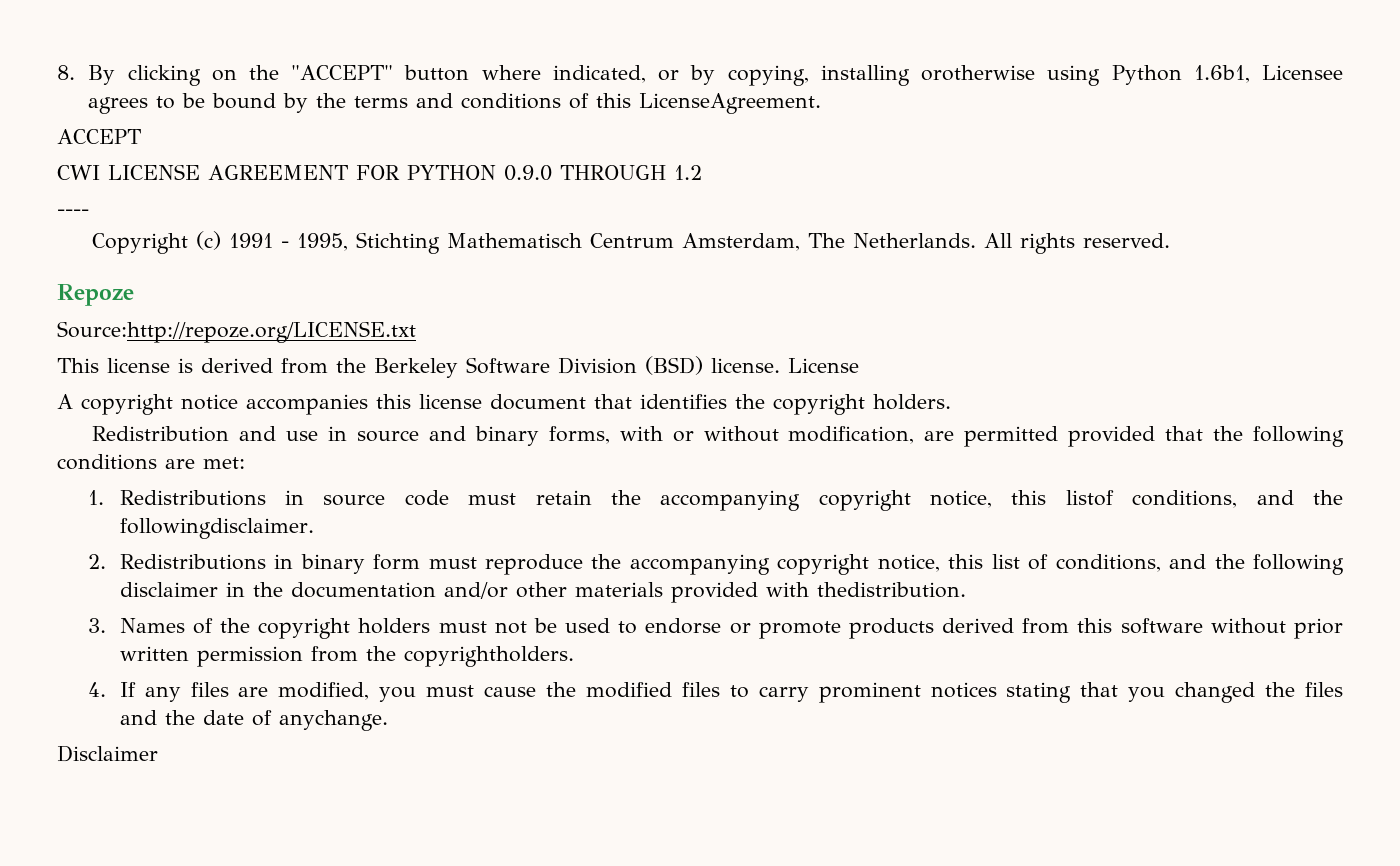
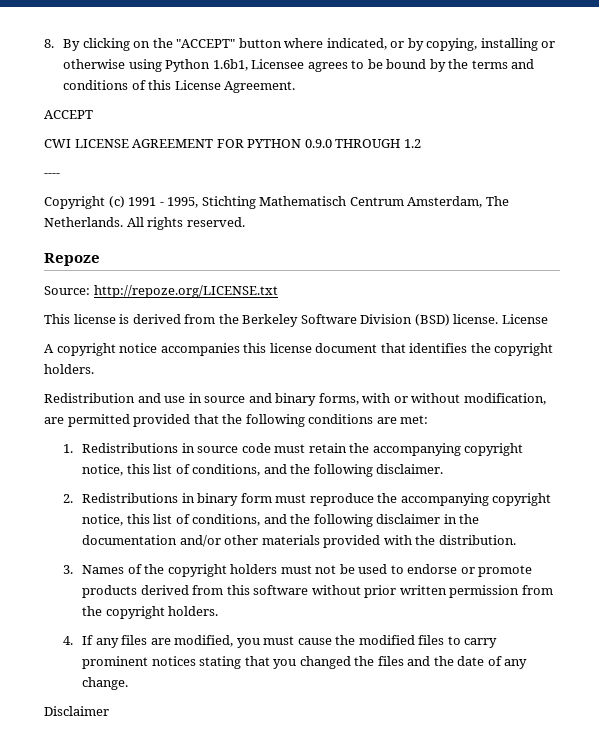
- 8. By clicking on the "ACCEPT" button where indicated, or by copying, installing orotherwise using Python 1.6b1, Licensee agrees to be bound by the terms and conditions of this LicenseAgreement.
+ 8. By clicking on the "ACCEPT" button where indicated, or by copying, installing or otherwise using Python 1.6b1, Licensee agrees to be bound by the terms and conditions of this License Agreement.
- Source:http://repoze.org/LICENSE.txt
+ Source: http://repoze.org/LICENSE.txt
- 1. Redistributions in source code must retain the accompanying copyright notice, this listof conditions, and the followingdisclaimer.
+ 1. Redistributions in source code must retain the accompanying copyright notice, this list of conditions, and the following disclaimer.
- 2. Redistributions in binary form must reproduce the accompanying copyright notice, this list of conditions, and the following disclaimer in the documentation and/or other materials provided with thedistribution.
+ 2. Redistributions in binary form must reproduce the accompanying copyright notice, this list of conditions, and the following disclaimer in the documentation and/or other materials provided with the distribution.
- 3. Names of the copyright holders must not be used to endorse or promote products derived from this software without prior written permission from the copyrightholders.
+ 3. Names of the copyright holders must not be used to endorse or promote products derived from this software without prior written permission from the copyright holders.
- 4. If any files are modified, you must cause the modified files to carry prominent notices stating that you changed the files and the date of anychange.
+ 4. If any files are modified, you must cause the modified files to carry prominent notices stating that you changed the files and the date of any change.

